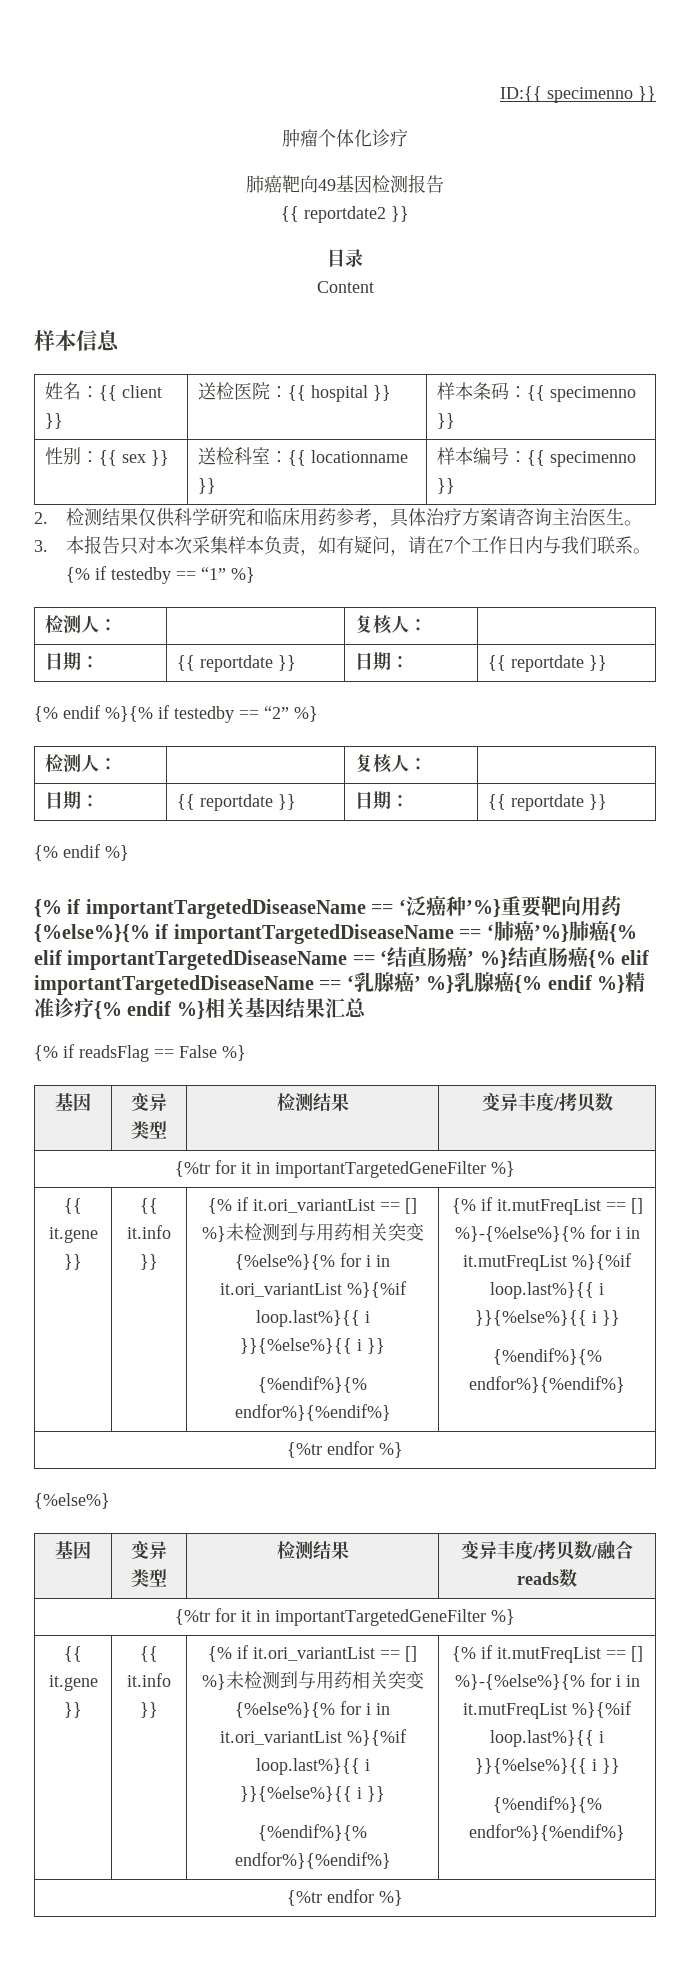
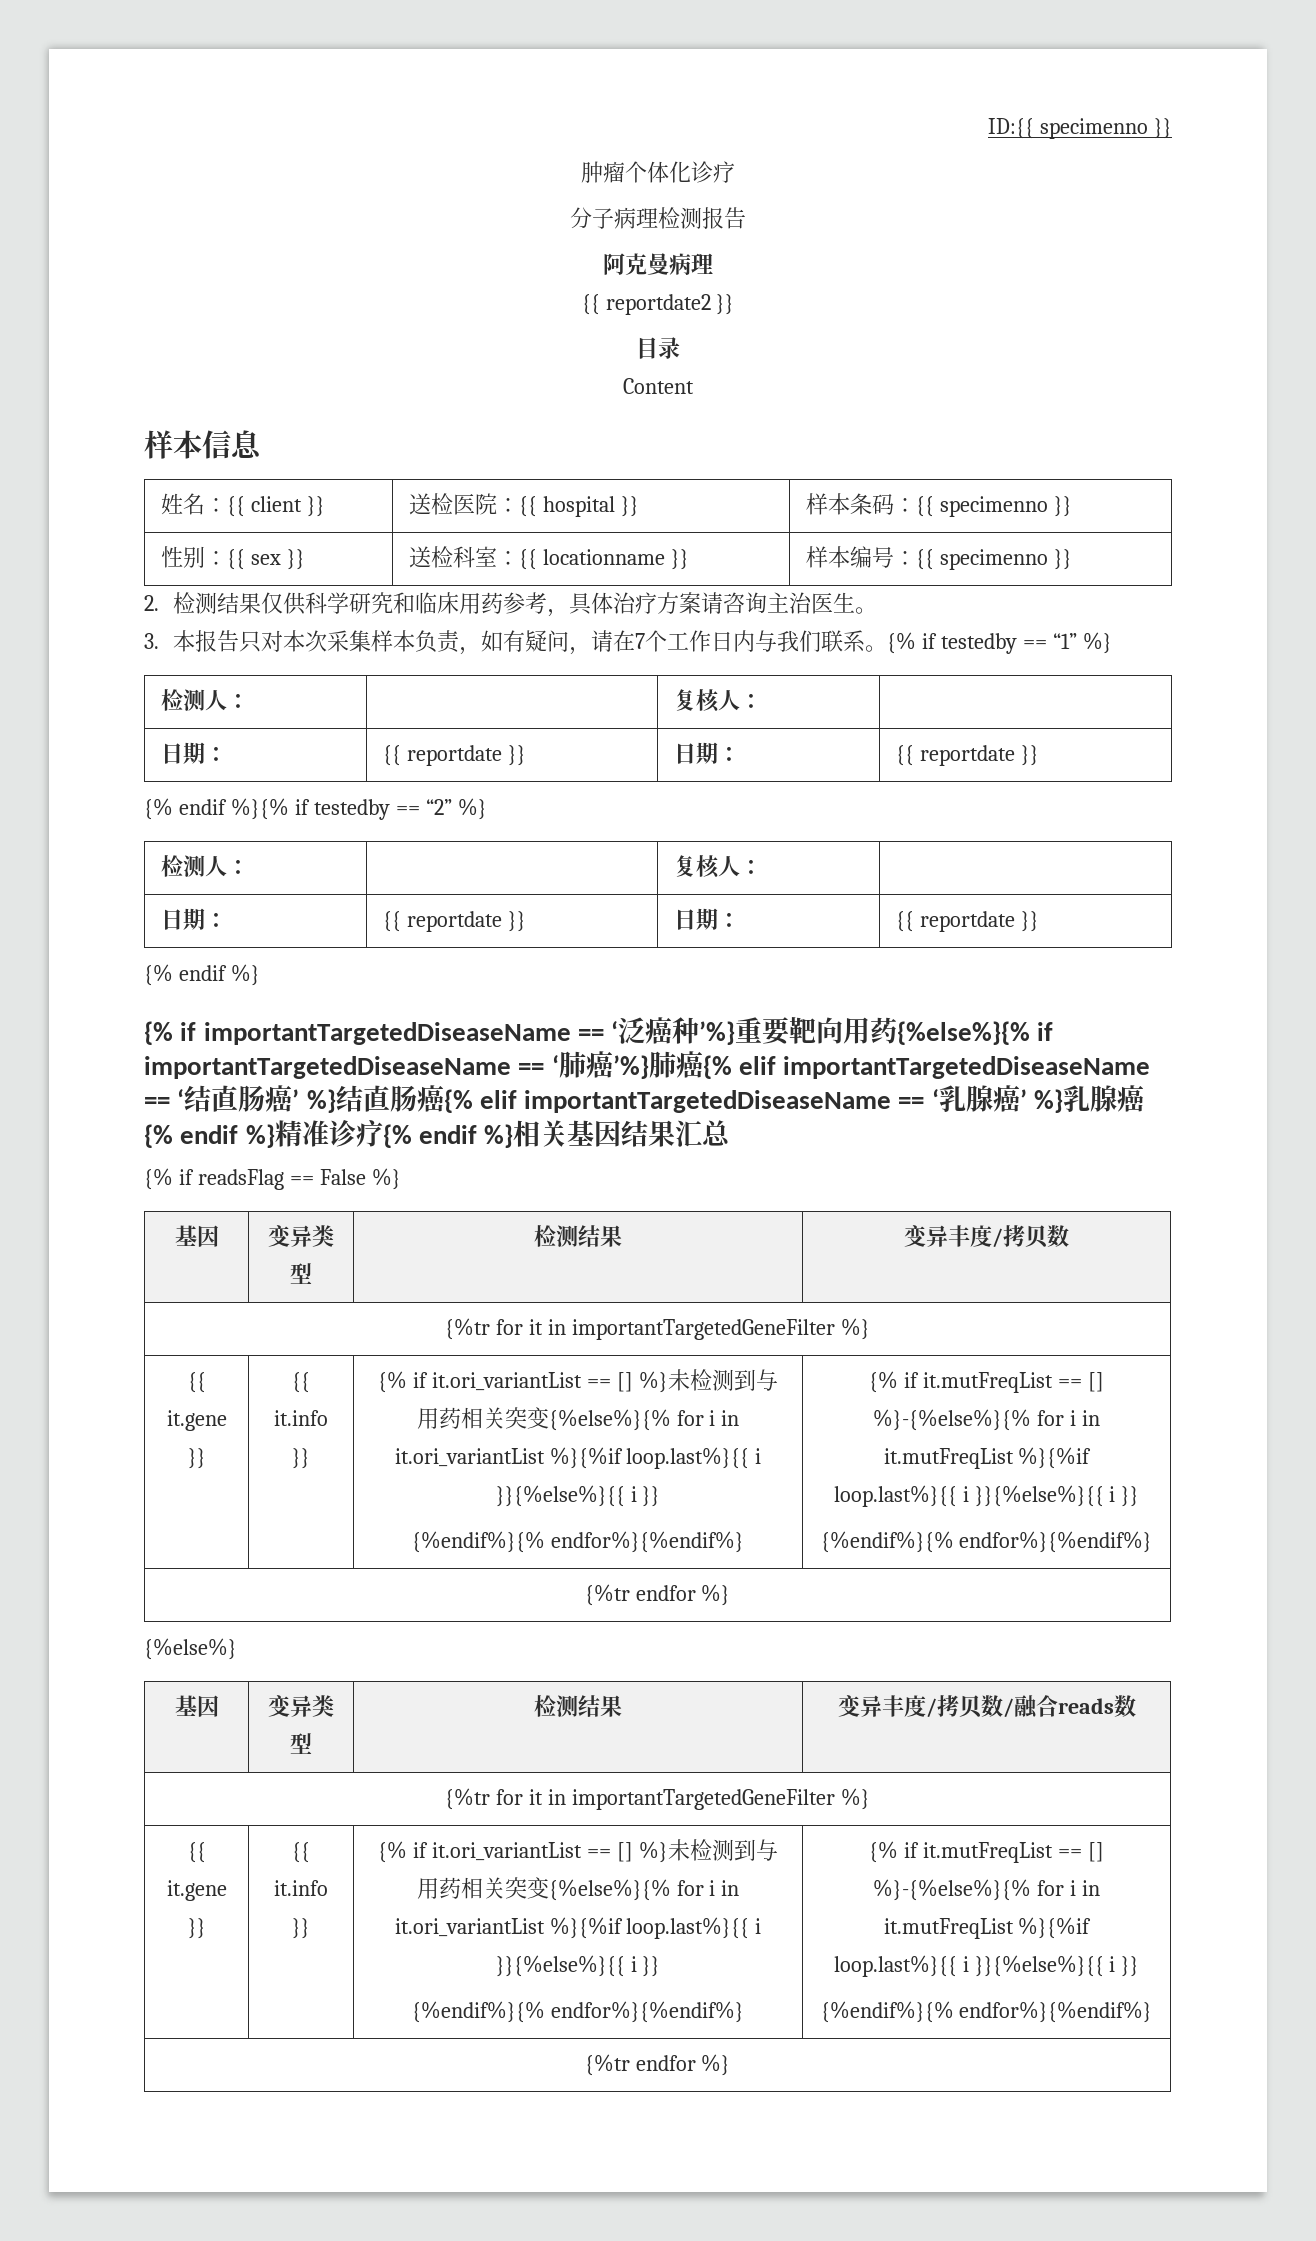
- 肺癌靶向49基因检测报告
+ 分子病理检测报告
+ 阿克曼病理

